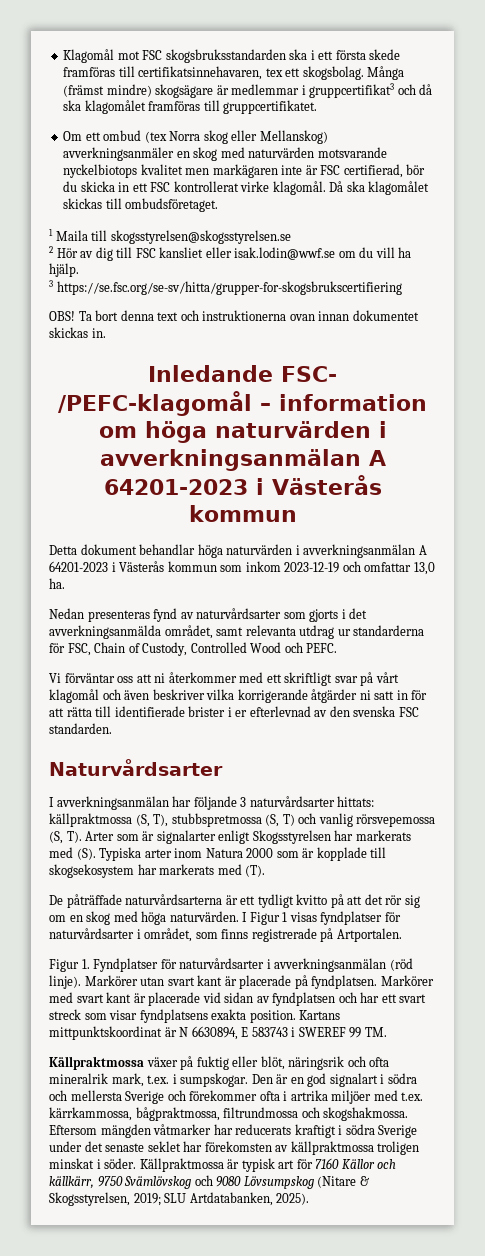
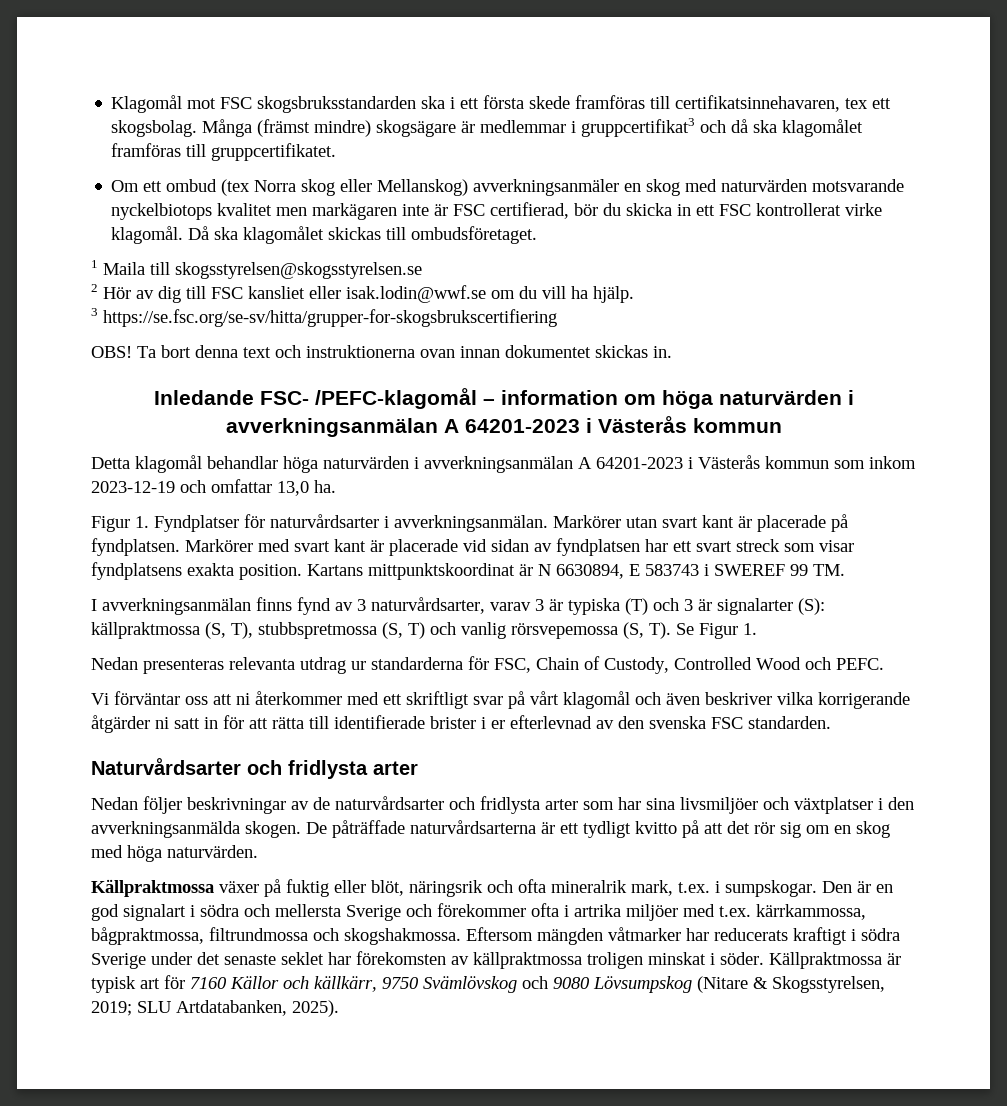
- Detta dokument behandlar höga naturvärden i avverkningsanmälan A 64201-2023 i Västerås kommun som inkom 2023-12-19 och omfattar 13,0 ha.
+ Detta klagomål behandlar höga naturvärden i avverkningsanmälan A 64201-2023 i Västerås kommun som inkom 2023-12-19 och omfattar 13,0 ha.
- Nedan presenteras fynd av naturvårdsarter som gjorts i det avverkningsanmälda området, samt relevanta utdrag ur standarderna för FSC, Chain of Custody, Controlled Wood och PEFC.
+ Figur 1. Fyndplatser för naturvårdsarter i avverkningsanmälan. Markörer utan svart kant är placerade på fyndplatsen. Markörer med svart kant är placerade vid sidan av fyndplatsen har ett svart streck som visar fyndplatsens exakta position. Kartans mittpunktskoordinat är N 6630894, E 583743 i SWEREF 99 TM.
+ I avverkningsanmälan finns fynd av 3 naturvårdsarter, varav 3 är typiska (T) och 3 är signalarter (S): källpraktmossa (S, T), stubbspretmossa (S, T) och vanlig rörsvepemossa (S, T). Se Figur 1.
+ Nedan presenteras relevanta utdrag ur standarderna för FSC, Chain of Custody, Controlled Wood och PEFC.
- Naturvårdsarter
- I avverkningsanmälan har följande 3 naturvårdsarter hittats: källpraktmossa (S, T), stubbspretmossa (S, T) och vanlig rörsvepemossa (S, T). Arter som är signalarter enligt Skogsstyrelsen har markerats med (S). Typiska arter inom Natura 2000 som är kopplade till skogsekosystem har markerats med (T).
- De påträffade naturvårdsarterna är ett tydligt kvitto på att det rör sig om en skog med höga naturvärden. I Figur 1 visas fyndplatser för naturvårdsarter i området, som finns registrerade på Artportalen.
- Figur 1. Fyndplatser för naturvårdsarter i avverkningsanmälan (röd linje). Markörer utan svart kant är placerade på fyndplatsen. Markörer med svart kant är placerade vid sidan av fyndplatsen och har ett svart streck som visar fyndplatsens exakta position. Kartans mittpunktskoordinat är N 6630894, E 583743 i SWEREF 99 TM.
+ Naturvårdsarter och fridlysta arter
+ Nedan följer beskrivningar av de naturvårdsarter och fridlysta arter som har sina livsmiljöer och växtplatser i den avverkningsanmälda skogen. De påträffade naturvårdsarterna är ett tydligt kvitto på att det rör sig om en skog med höga naturvärden.

